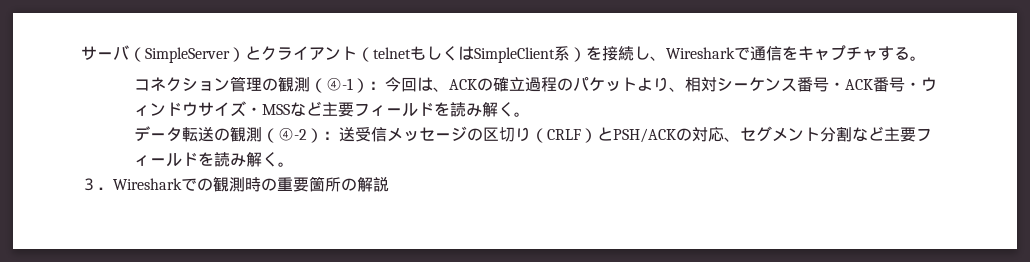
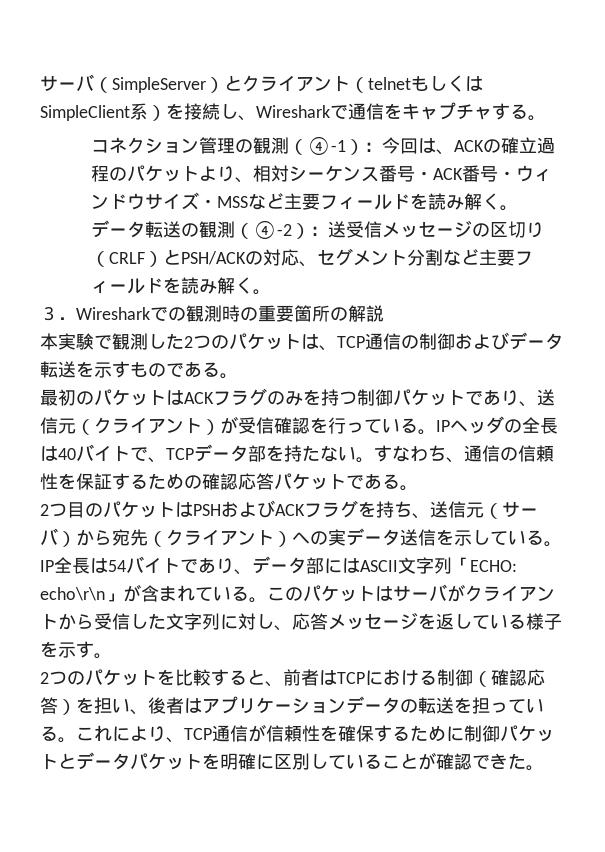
+ 本実験で観測した2つのパケットは、TCP通信の制御およびデータ転送を示すものである。
+ 最初のパケットはACKフラグのみを持つ制御パケットであり、送信元（クライアント）が受信確認を行っている。IPヘッダの全長は40バイトで、TCPデータ部を持たない。すなわち、通信の信頼性を保証するための確認応答パケットである。
+ 2つ目のパケットはPSHおよびACKフラグを持ち、送信元（サーバ）から宛先（クライアント）への実データ送信を示している。IP全長は54バイトであり、データ部にはASCII文字列「ECHO: echo\r\n」が含まれている。このパケットはサーバがクライアントから受信した文字列に対し、応答メッセージを返している様子を示す。
+ 2つのパケットを比較すると、前者はTCPにおける制御（確認応答）を担い、後者はアプリケーションデータの転送を担っている。これにより、TCP通信が信頼性を確保するために制御パケットとデータパケットを明確に区別していることが確認できた。

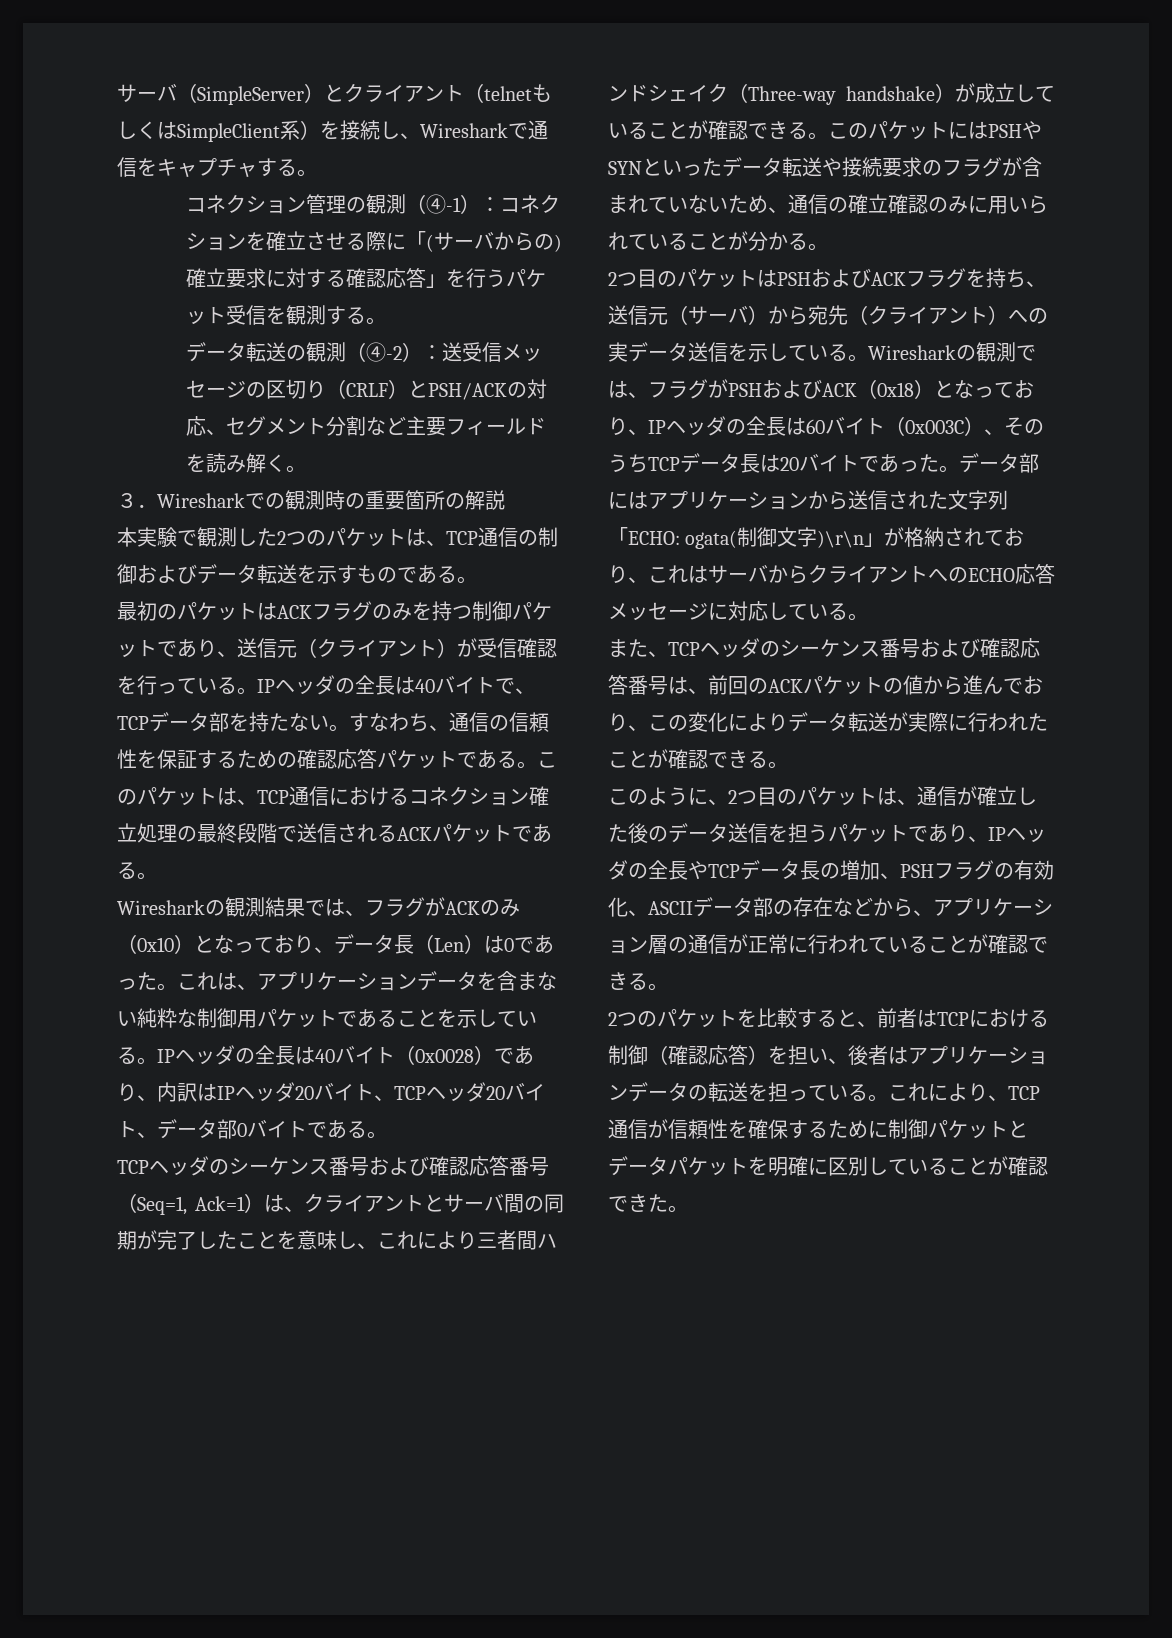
- コネクション管理の観測（④-1）：今回は、ACKの確立過程のパケットより、相対シーケンス番号・ACK番号・ウィンドウサイズ・MSSなど主要フィールドを読み解く。
+ コネクション管理の観測（④-1）：コネクションを確立させる際に「(サーバからの)確立要求に対する確認応答」を行うパケット受信を観測する。
+ このパケットは、TCP通信におけるコネクション確立処理の最終段階で送信されるACKパケットである。
+ Wiresharkの観測結果では、フラグがACKのみ（0x10）となっており、データ長（Len）は0であった。これは、アプリケーションデータを含まない純粋な制御用パケットであることを示している。IPヘッダの全長は40バイト（0x0028）であり、内訳はIPヘッダ20バイト、TCPヘッダ20バイト、データ部0バイトである。
+ TCPヘッダのシーケンス番号および確認応答番号（Seq=1, Ack=1）は、クライアントとサーバ間の同期が完了したことを意味し、これにより三者間ハンドシェイク（Three-way handshake）が成立していることが確認できる。このパケットにはPSHやSYNといったデータ転送や接続要求のフラグが含まれていないため、通信の確立確認のみに用いられていることが分かる。
- IP全長は54バイトであり、データ部にはASCII文字列「ECHO: echo\r\n」が含まれている。このパケットはサーバがクライアントから受信した文字列に対し、応答メッセージを返している様子を示す。
+ Wiresharkの観測では、フラグがPSHおよびACK（0x18）となっており、IPヘッダの全長は60バイト（0x003C）、そのうちTCPデータ長は20バイトであった。データ部にはアプリケーションから送信された文字列「ECHO: ogata(制御文字)\r\n」が格納されており、これはサーバからクライアントへのECHO応答メッセージに対応している。
+ また、TCPヘッダのシーケンス番号および確認応答番号は、前回のACKパケットの値から進んでおり、この変化によりデータ転送が実際に行われたことが確認できる。
+ このように、2つ目のパケットは、通信が確立した後のデータ送信を担うパケットであり、IPヘッダの全長やTCPデータ長の増加、PSHフラグの有効化、ASCIIデータ部の存在などから、アプリケーション層の通信が正常に行われていることが確認できる。

